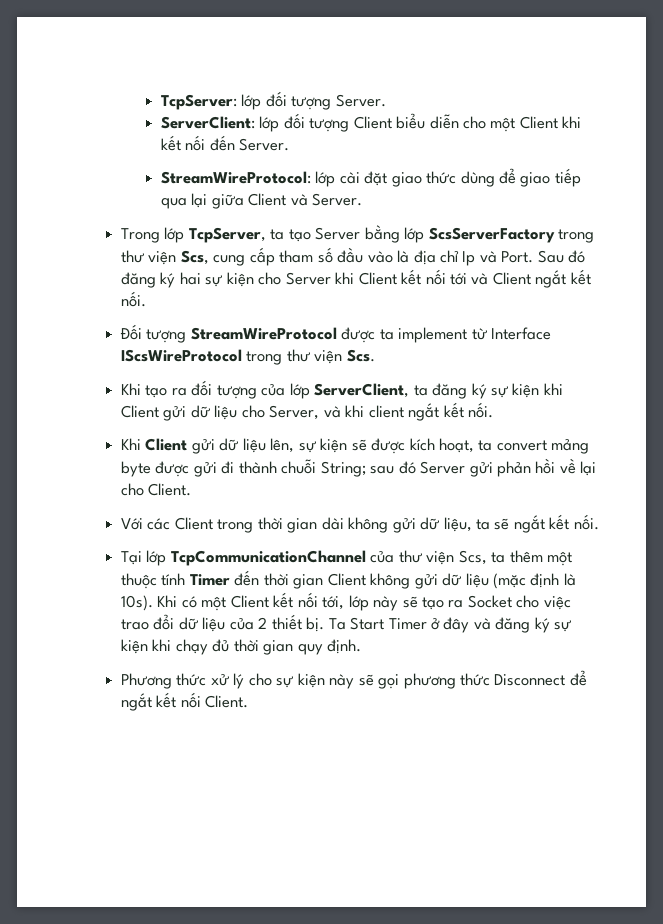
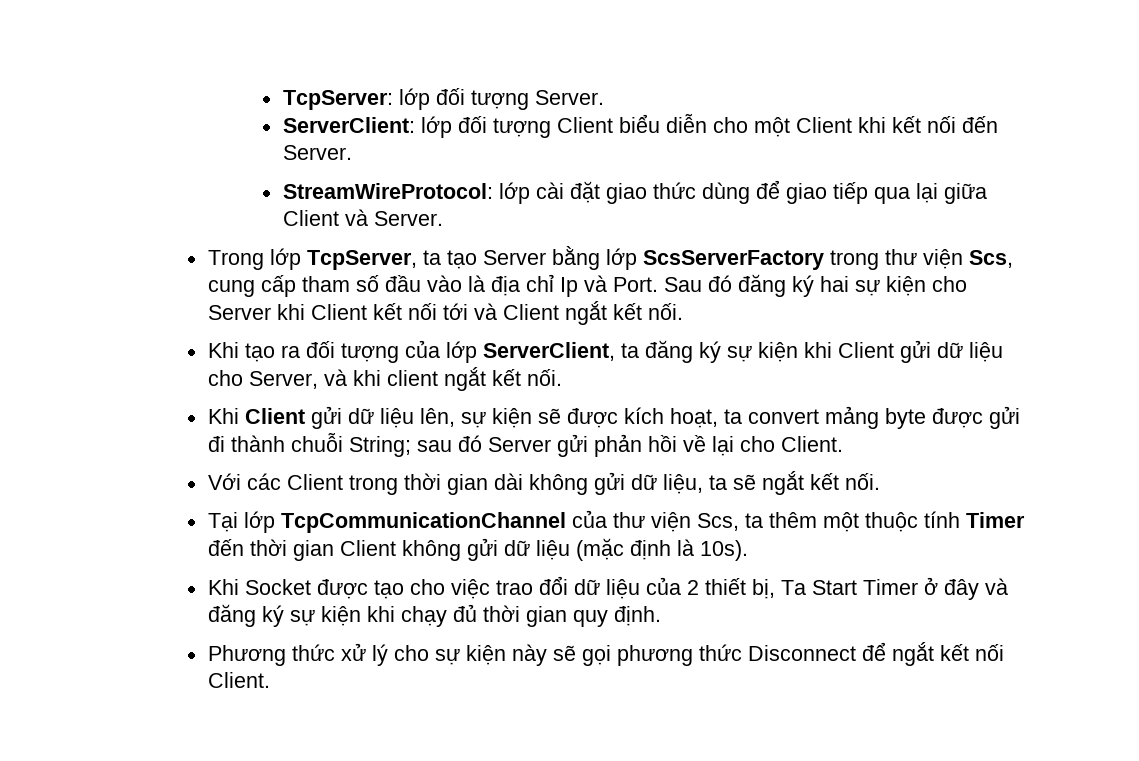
- Đối tượng StreamWireProtocol được ta implement từ Interface IScsWireProtocol trong thư viện Scs.
- Tại lớp TcpCommunicationChannel của thư viện Scs, ta thêm một thuộc tính Timer đến thời gian Client không gửi dữ liệu (mặc định là 10s). Khi có một Client kết nối tới, lớp này sẽ tạo ra Socket cho việc trao đổi dữ liệu của 2 thiết bị. Ta Start Timer ở đây và đăng ký sự kiện khi chạy đủ thời gian quy định.
+ Tại lớp TcpCommunicationChannel của thư viện Scs, ta thêm một thuộc tính Timer đến thời gian Client không gửi dữ liệu (mặc định là 10s).
+ Khi Socket được tạo cho việc trao đổi dữ liệu của 2 thiết bị, Ta Start Timer ở đây và đăng ký sự kiện khi chạy đủ thời gian quy định.

